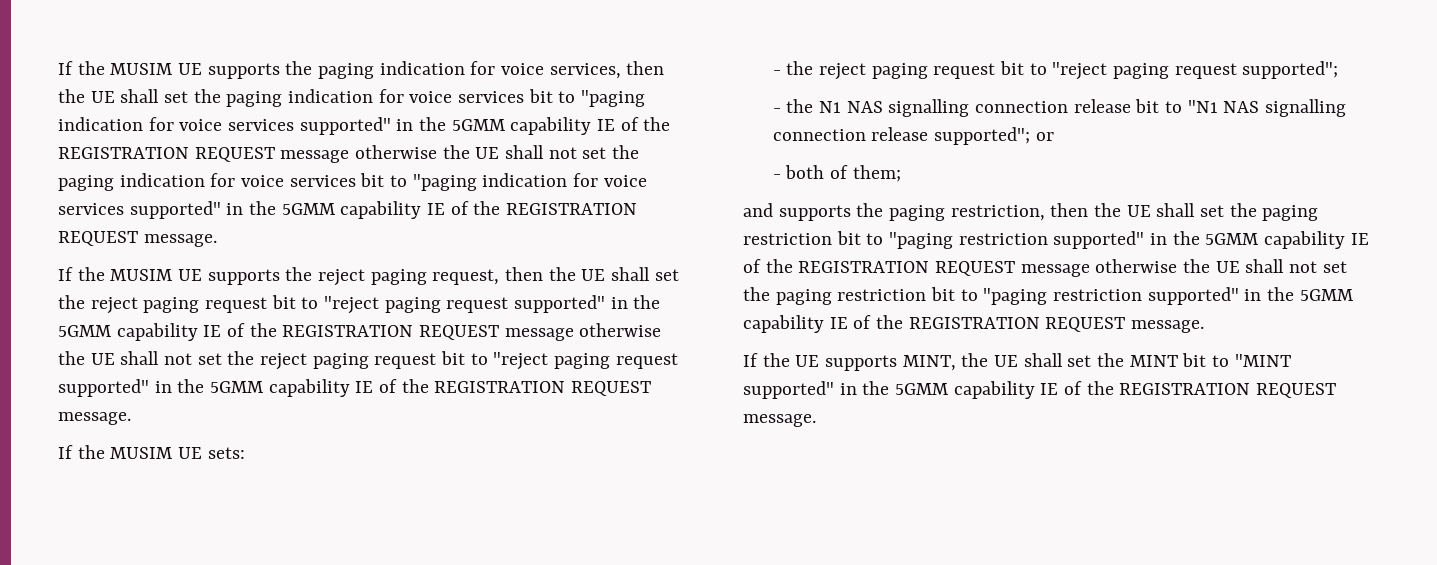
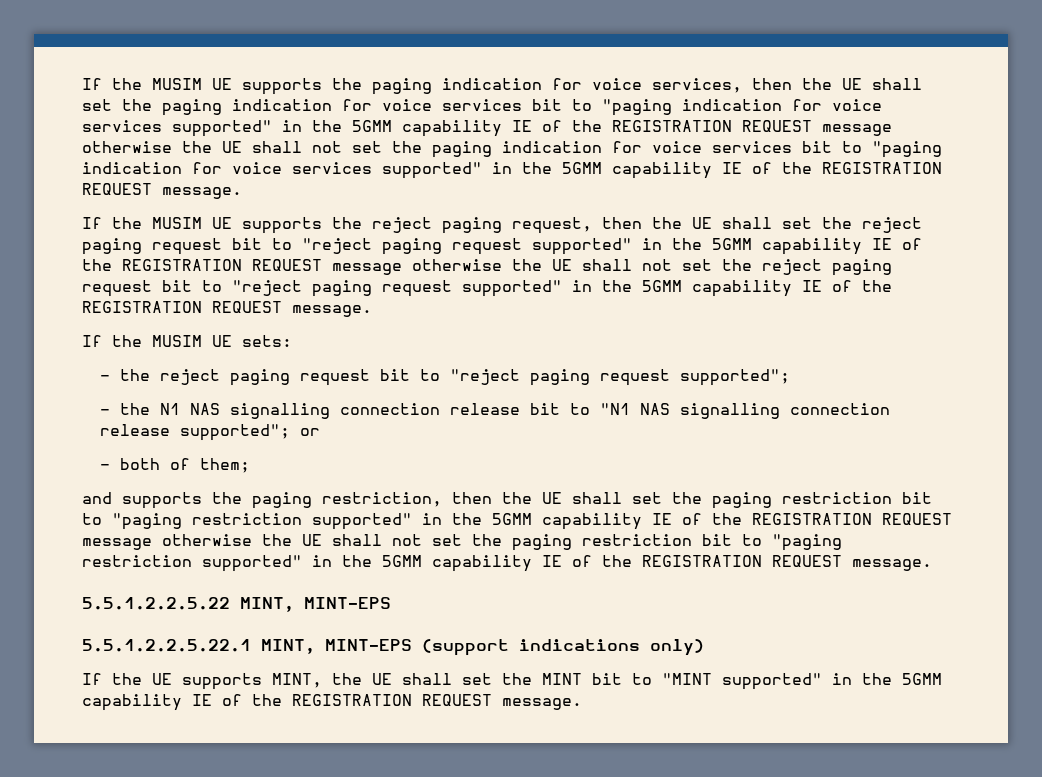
+ 5.5.1.2.2.5.22 MINT, MINT-EPS
+ 5.5.1.2.2.5.22.1 MINT, MINT-EPS (support indications only)

